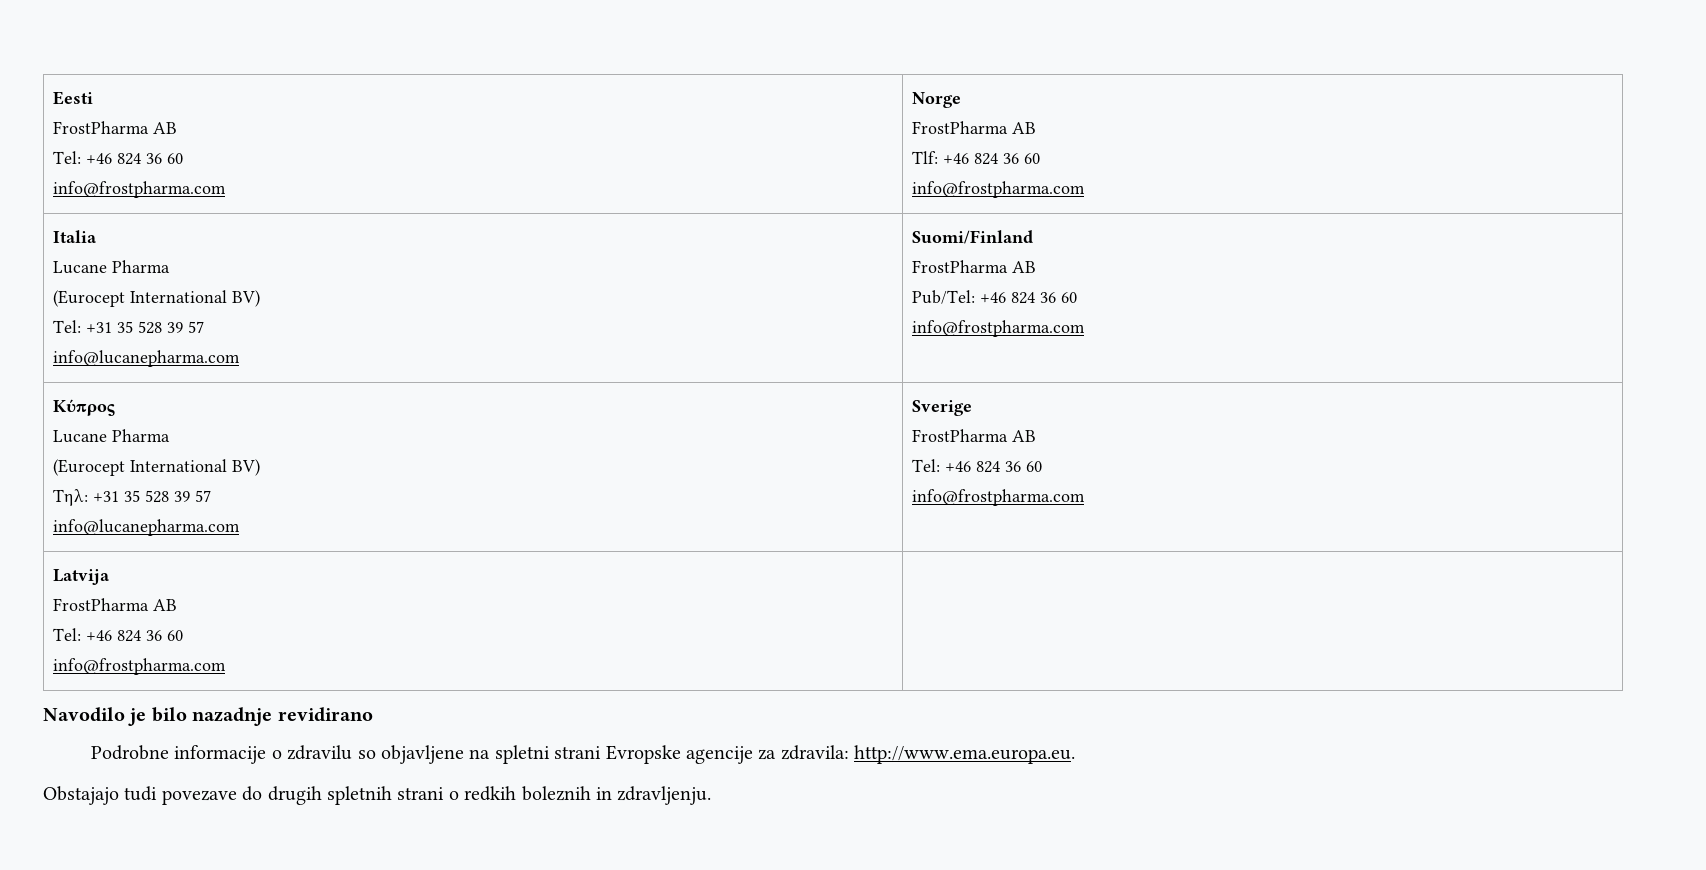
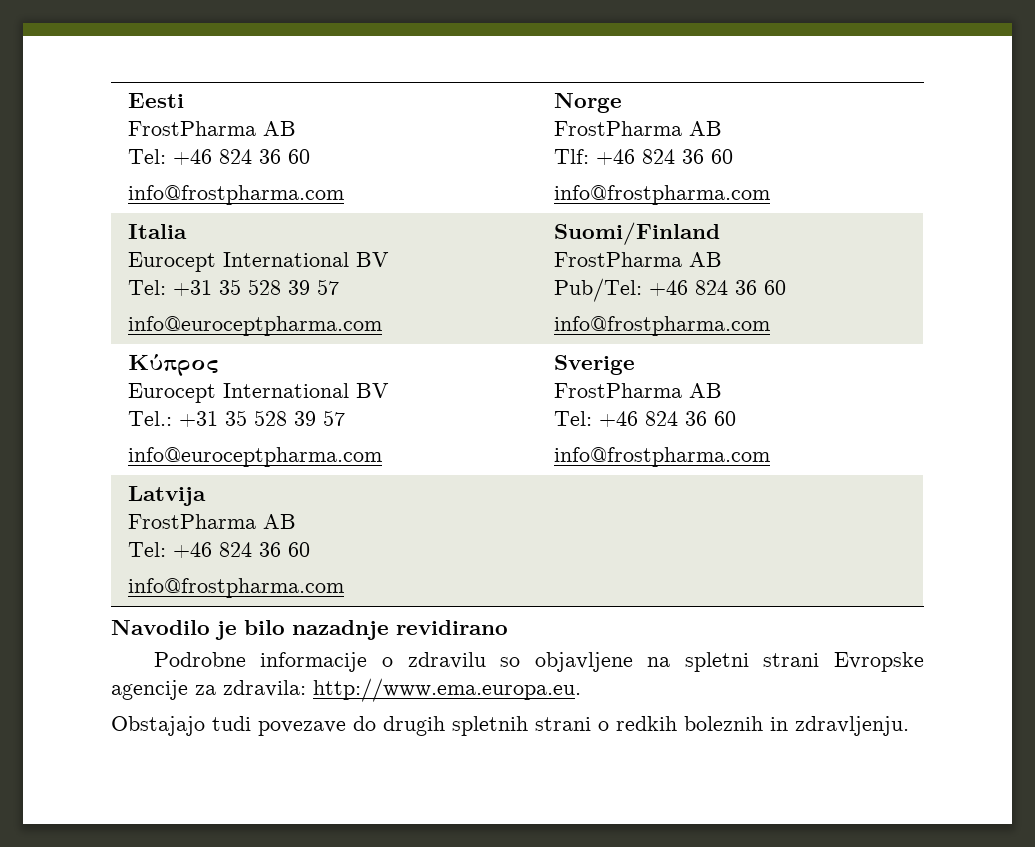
  Italia
- Lucane Pharma
- (Eurocept International BV)
+ Eurocept International BV
  Tel: +31 35 528 39 57
- info@lucanepharma.com | Suomi/Finland
+ info@euroceptpharma.com | Suomi/Finland
  Κύπρος
- Lucane Pharma
- (Eurocept International BV)
- Τηλ: +31 35 528 39 57
- info@lucanepharma.com | Sverige
+ Eurocept International BV
+ Τel.: +31 35 528 39 57
+ info@euroceptpharma.com | Sverige

